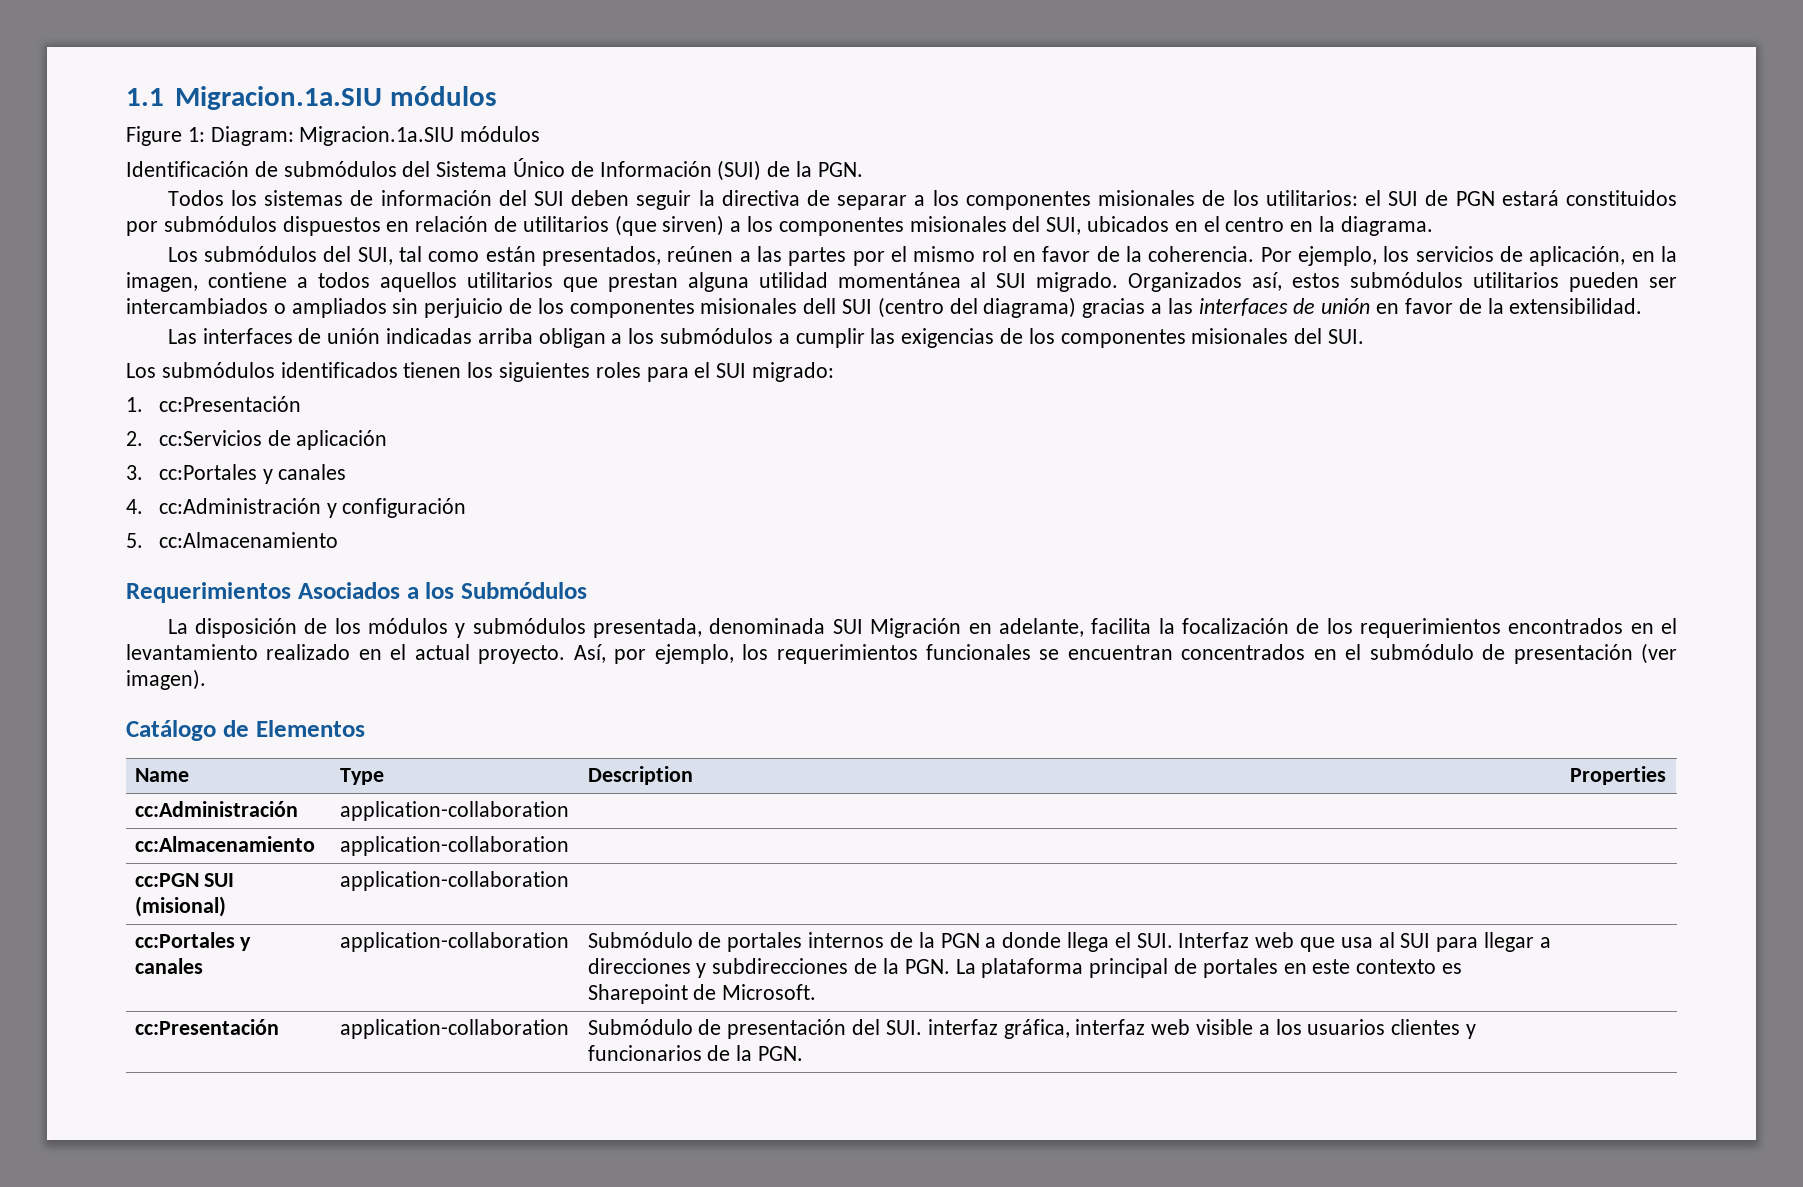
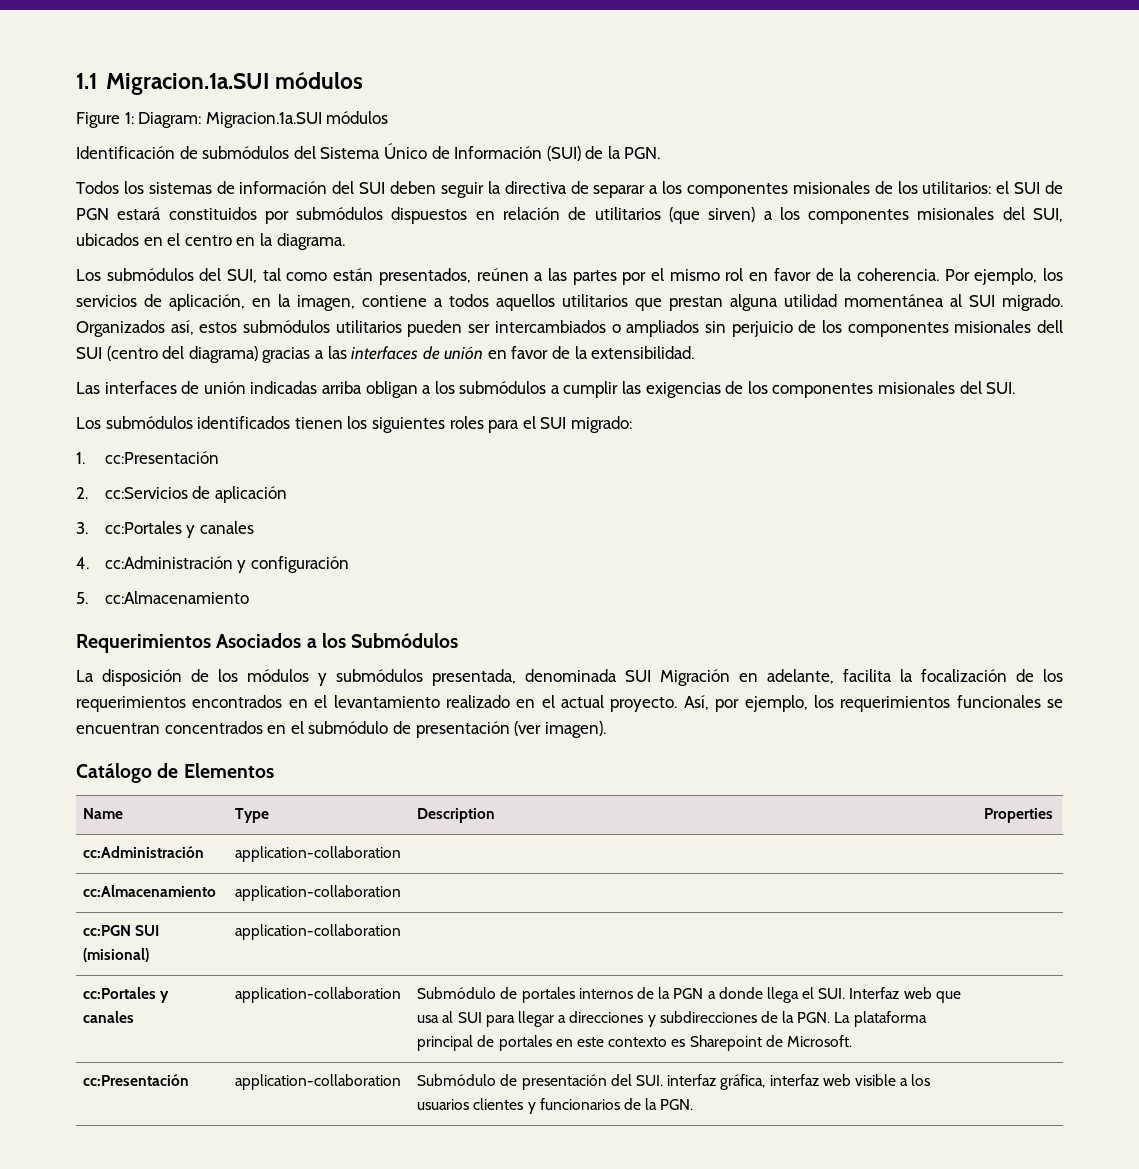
- 1.1 Migracion.1a.SIU módulos
+ 1.1 Migracion.1a.SUI módulos
- Figure 1: Diagram: Migracion.1a.SIU módulos
+ Figure 1: Diagram: Migracion.1a.SUI módulos

